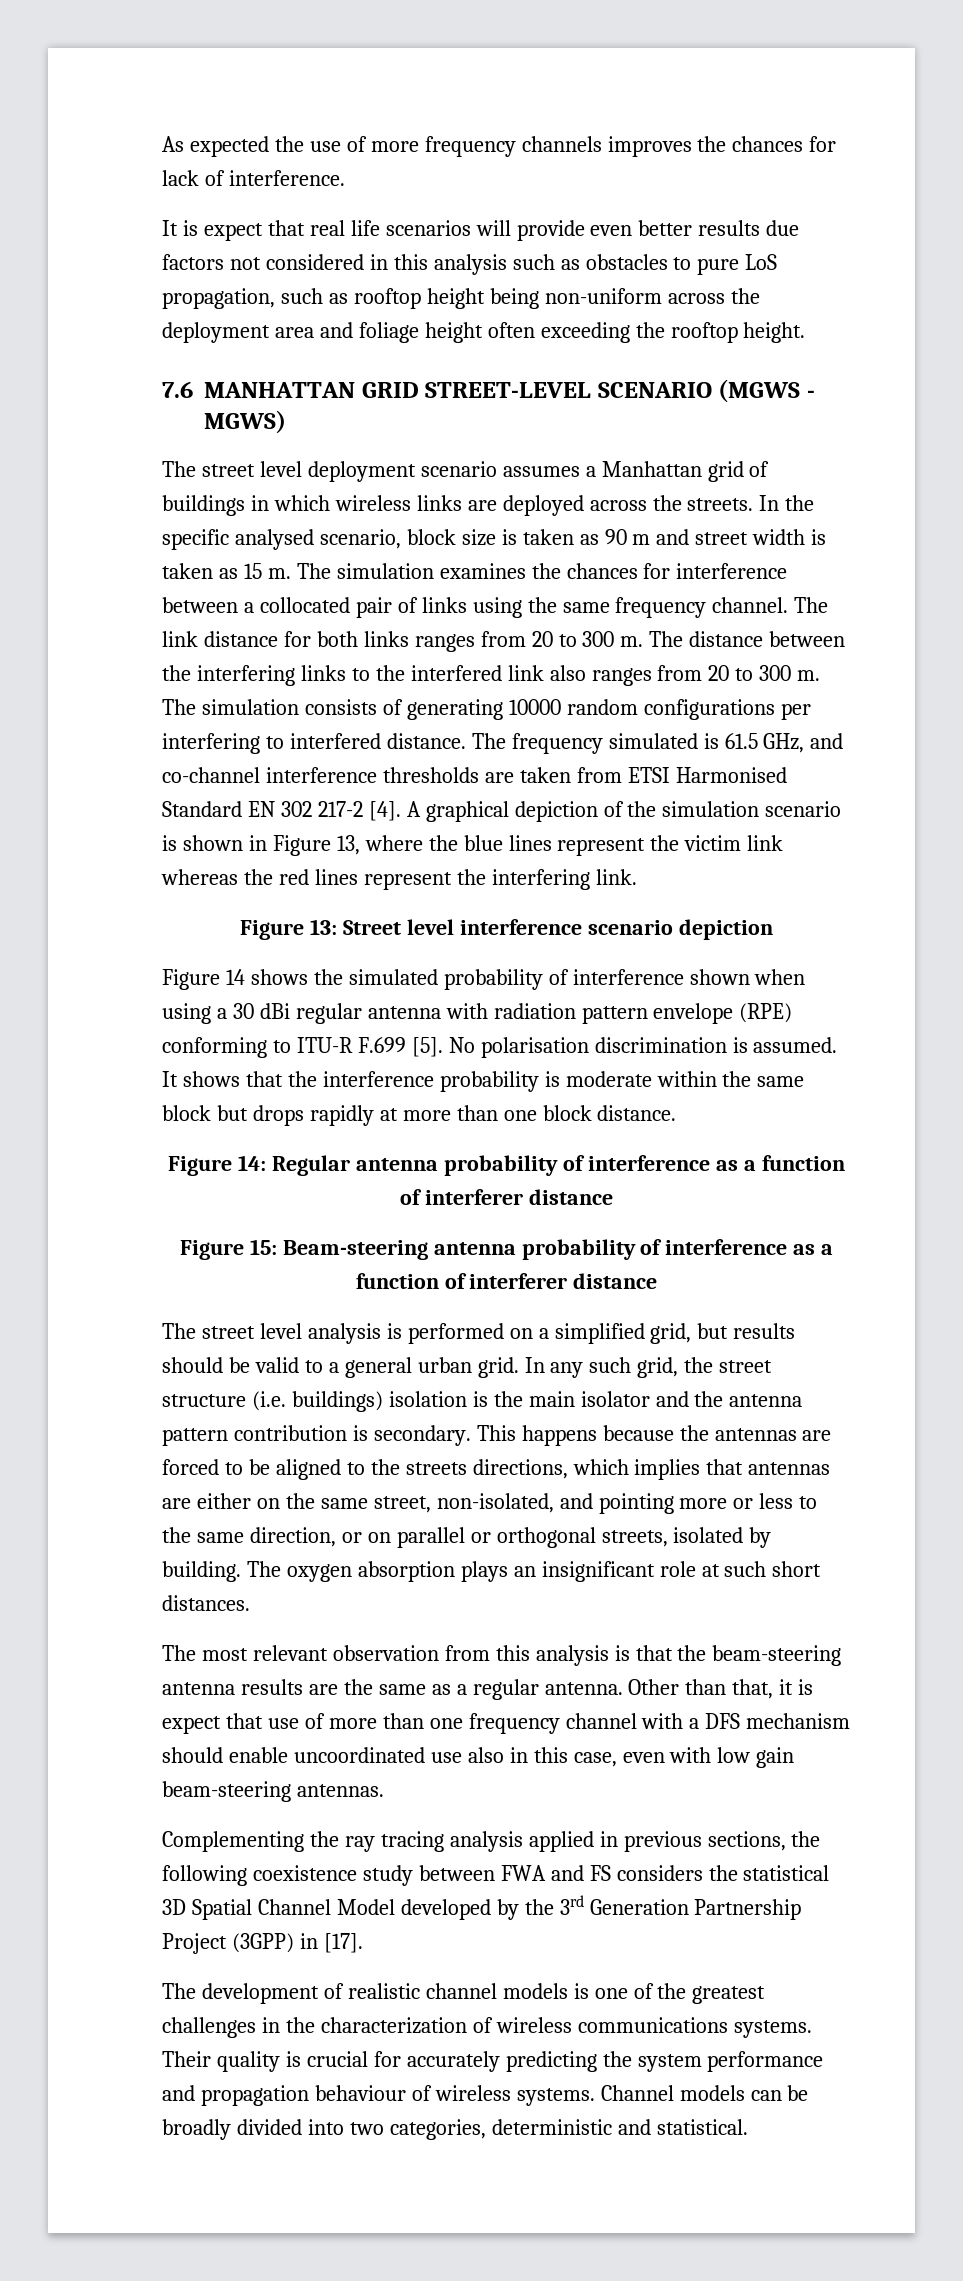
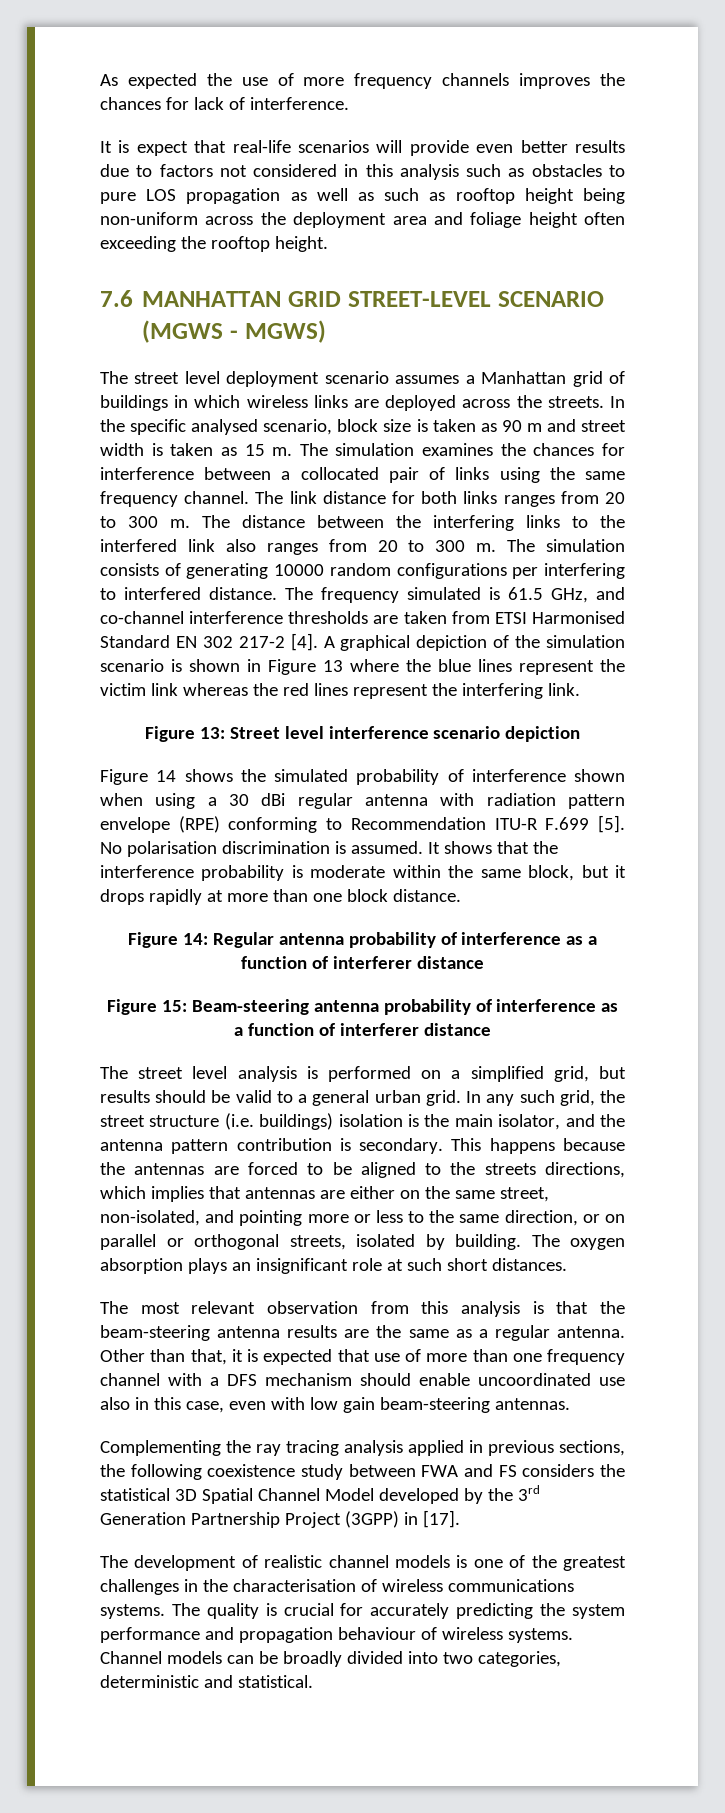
- It is expect that real life scenarios will provide even better results due factors not considered in this analysis such as obstacles to pure LoS propagation, such as rooftop height being non-uniform across the deployment area and foliage height often exceeding the rooftop height.
+ It is expect that real-life scenarios will provide even better results due to factors not considered in this analysis such as obstacles to pure LOS propagation as well as such as rooftop height being non-uniform across the deployment area and foliage height often exceeding the rooftop height.
- A graphical depiction of the simulation scenario is shown in Figure 13, where the blue lines represent the victim link whereas the red lines represent the interfering link.
+ A graphical depiction of the simulation scenario is shown in Figure 13 where the blue lines represent the victim link whereas the red lines represent the interfering link.
- Figure 14 shows the simulated probability of interference shown when using a 30 dBi regular antenna with radiation pattern envelope (RPE) conforming to ITU-R F.699 [5].
+ Figure 14 shows the simulated probability of interference shown when using a 30 dBi regular antenna with radiation pattern envelope (RPE) conforming to Recommendation ITU-R F.699 [5].
- It shows that the interference probability is moderate within the same block but drops rapidly at more than one block distance.
+ It shows that the interference probability is moderate within the same block, but it drops rapidly at more than one block distance.
- In any such grid, the street structure (i.e. buildings) isolation is the main isolator and the antenna pattern contribution is secondary.
+ In any such grid, the street structure (i.e. buildings) isolation is the main isolator, and the antenna pattern contribution is secondary.
- Other than that, it is expect that use of more than one frequency channel with a DFS mechanism should enable uncoordinated use also in this case, even with low gain beam-steering antennas.
+ Other than that, it is expected that use of more than one frequency channel with a DFS mechanism should enable uncoordinated use also in this case, even with low gain beam-steering antennas.
- The development of realistic channel models is one of the greatest challenges in the characterization of wireless communications systems.
+ The development of realistic channel models is one of the greatest challenges in the characterisation of wireless communications systems.
- Their quality is crucial for accurately predicting the system performance and propagation behaviour of wireless systems.
+ The quality is crucial for accurately predicting the system performance and propagation behaviour of wireless systems.

